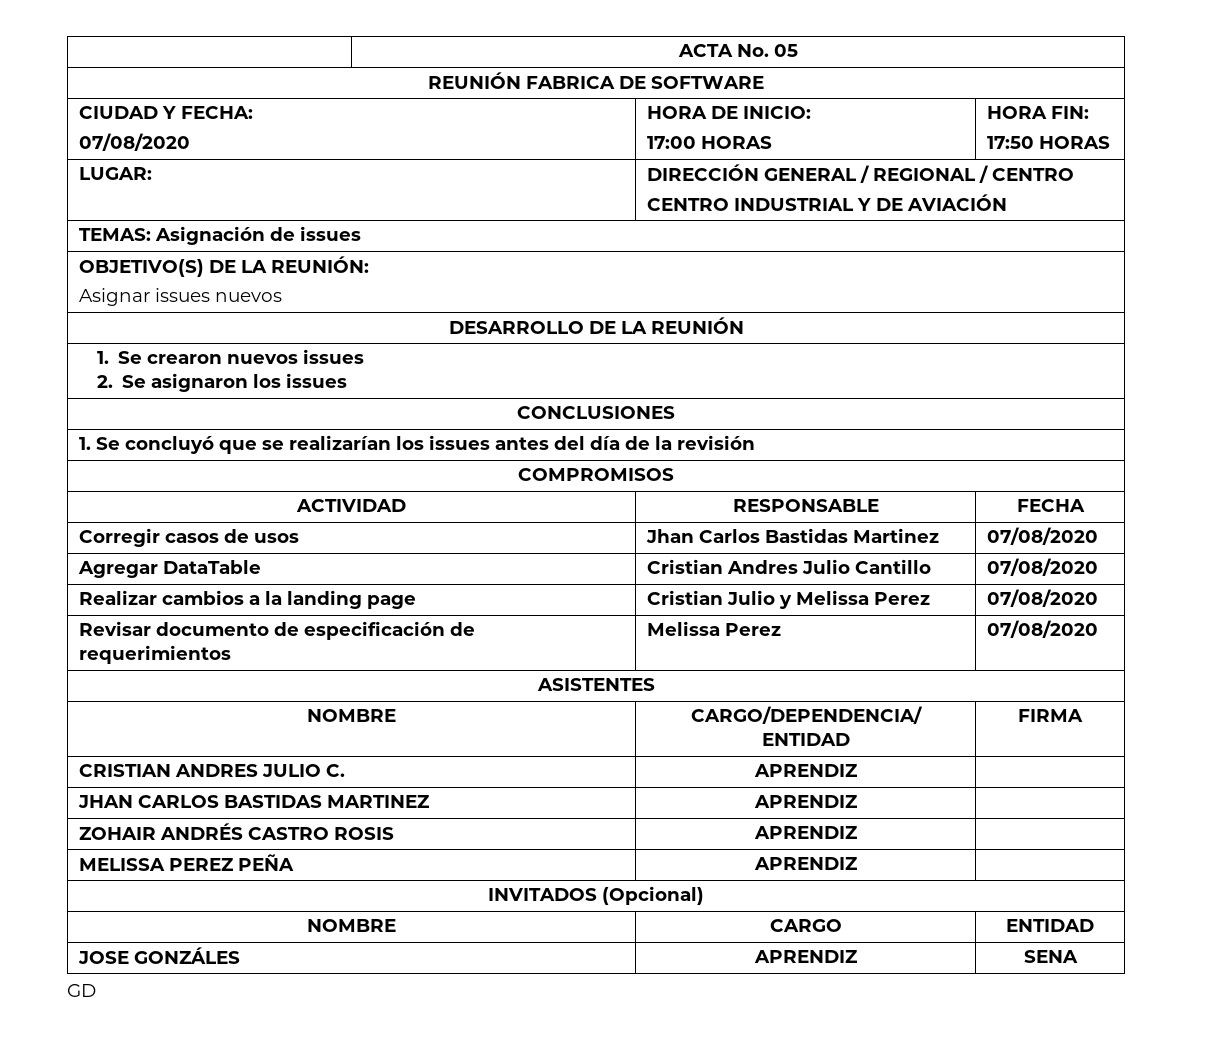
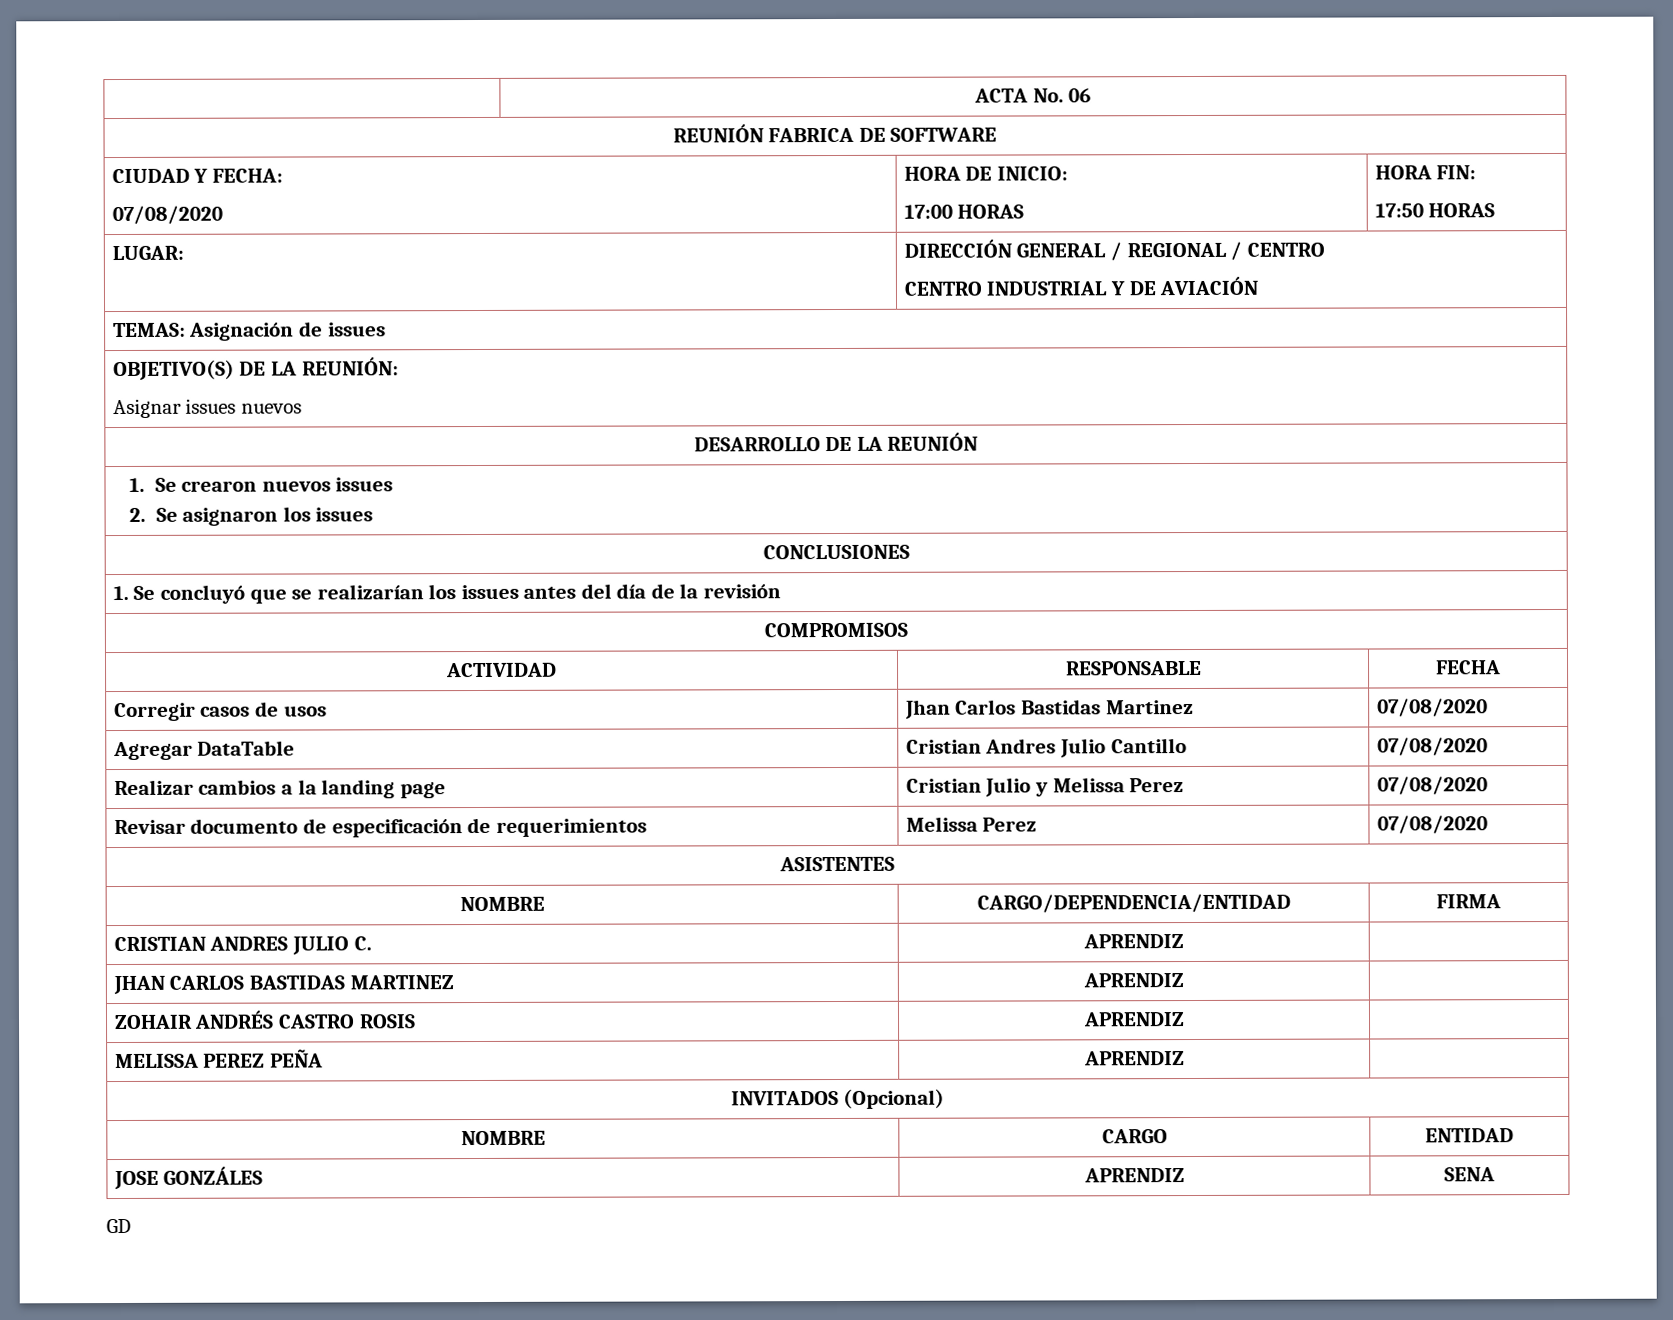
- | ACTA No. 05
+ | ACTA No. 06

